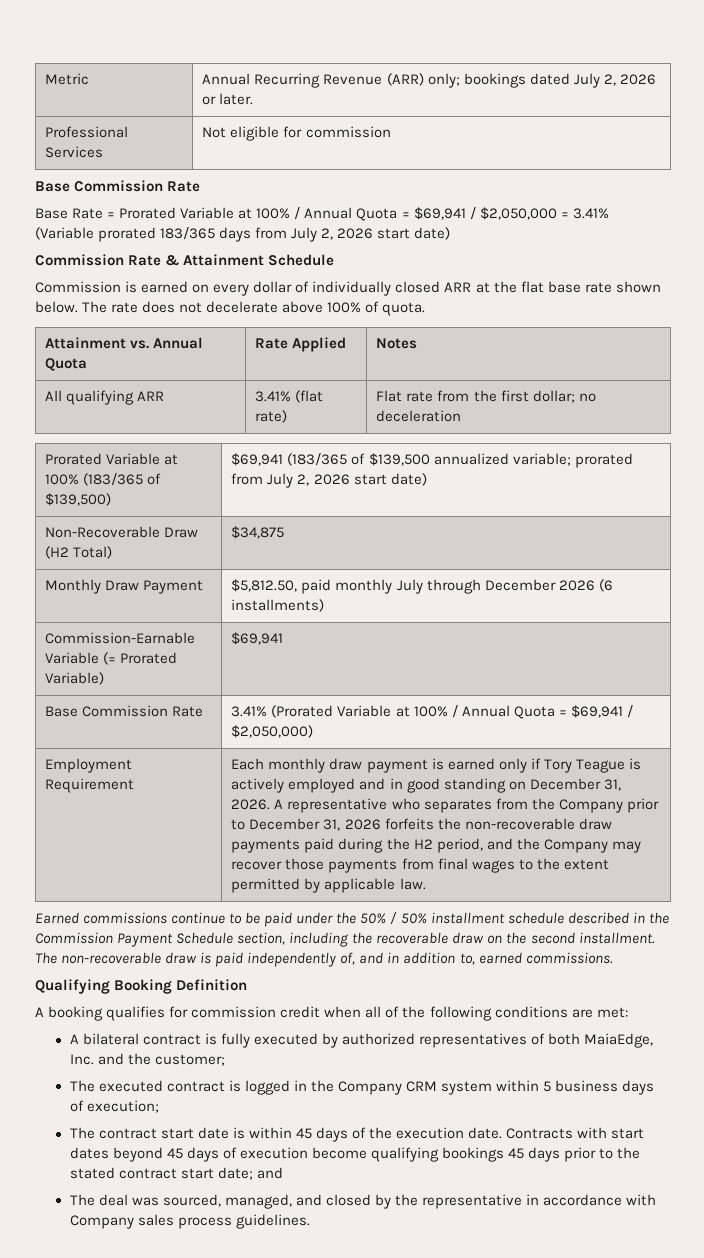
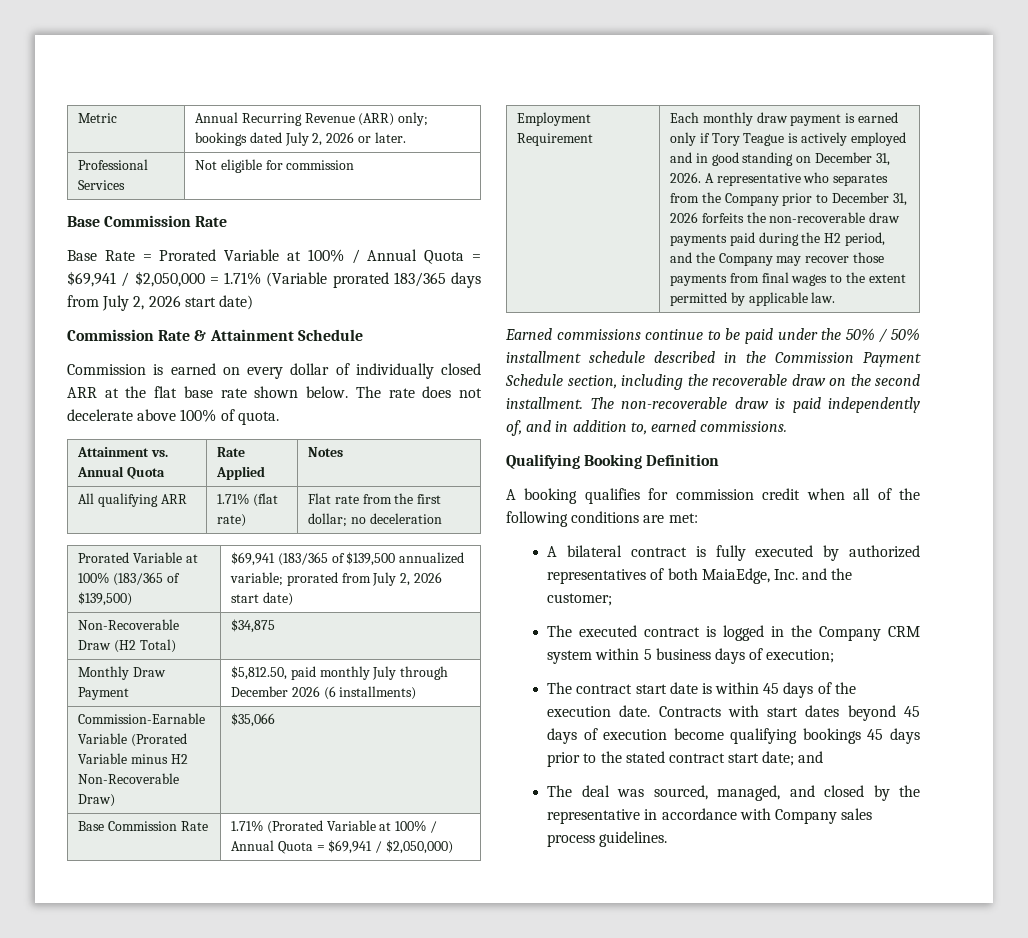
- Base Rate = Prorated Variable at 100% / Annual Quota = $69,941 / $2,050,000 = 3.41% (Variable prorated 183/365 days from July 2, 2026 start date)
+ Base Rate = Prorated Variable at 100% / Annual Quota = $69,941 / $2,050,000 = 1.71% (Variable prorated 183/365 days from July 2, 2026 start date)
- All qualifying ARR | 3.41% (flat rate) | Flat rate from the first dollar; no deceleration
+ All qualifying ARR | 1.71% (flat rate) | Flat rate from the first dollar; no deceleration
- Commission-Earnable Variable (= Prorated Variable) | $69,941
+ Commission-Earnable Variable (Prorated Variable minus H2 Non-Recoverable Draw) | $35,066
- Base Commission Rate | 3.41% (Prorated Variable at 100% / Annual Quota = $69,941 / $2,050,000)
+ Base Commission Rate | 1.71% (Prorated Variable at 100% / Annual Quota = $69,941 / $2,050,000)

